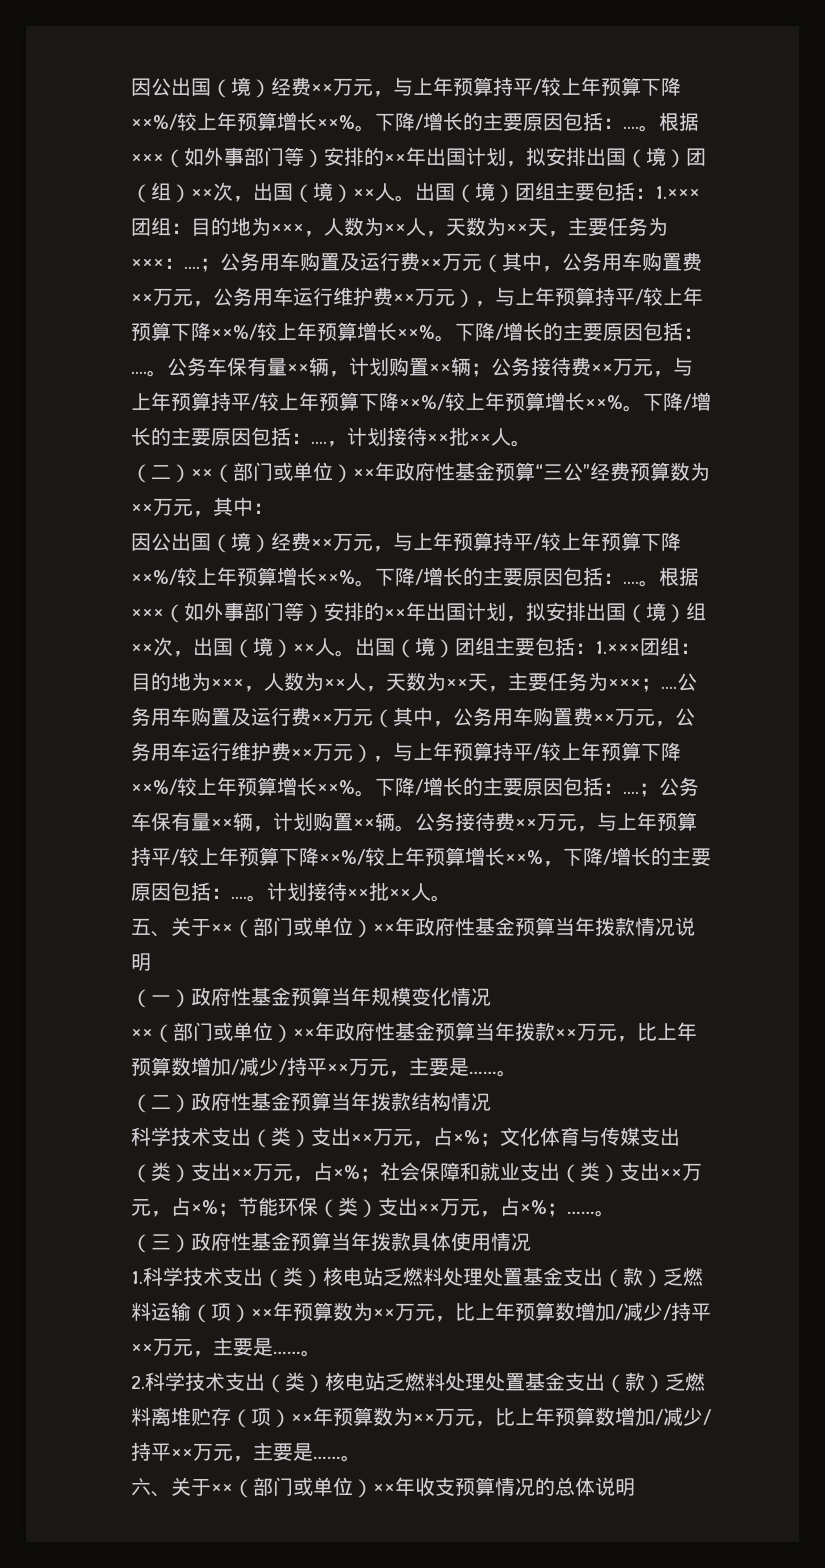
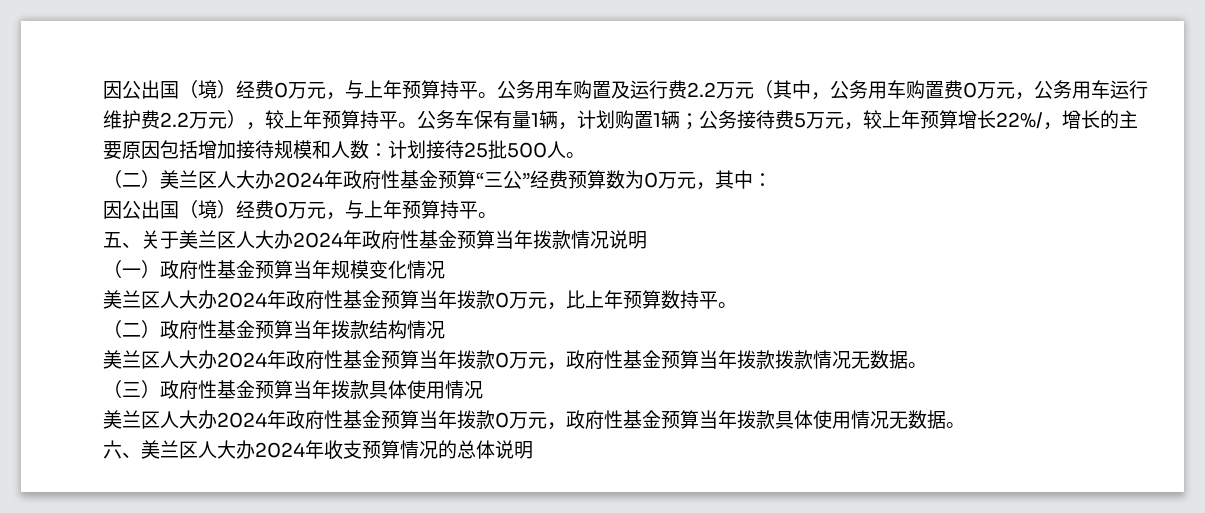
- 因公出国（境）经费××万元，与上年预算持平/较上年预算下降××%/较上年预算增长××%。下降/增长的主要原因包括：....。根据×××（如外事部门等）安排的××年出国计划，拟安排出国（境）团（组）××次，出国（境）××人。出国（境）团组主要包括：1.×××团组：目的地为×××，人数为××人，天数为××天，主要任务为×××：....；公务用车购置及运行费××万元（其中，公务用车购置费××万元，公务用车运行维护费××万元），与上年预算持平/较上年预算下降××%/较上年预算增长××%。下降/增长的主要原因包括：....。公务车保有量××辆，计划购置××辆；公务接待费××万元，与上年预算持平/较上年预算下降××%/较上年预算增长××%。下降/增长的主要原因包括：....，计划接待××批××人。
- （二）××（部门或单位）××年政府性基金预算“三公”经费预算数为××万元，其中：
- 因公出国（境）经费××万元，与上年预算持平/较上年预算下降××%/较上年预算增长××%。下降/增长的主要原因包括：....。根据×××（如外事部门等）安排的××年出国计划，拟安排出国（境）组××次，出国（境）××人。出国（境）团组主要包括：1.×××团组：目的地为×××，人数为××人，天数为××天，主要任务为×××；....公务用车购置及运行费××万元（其中，公务用车购置费××万元，公务用车运行维护费××万元），与上年预算持平/较上年预算下降××%/较上年预算增长××%。下降/增长的主要原因包括：....；公务车保有量××辆，计划购置××辆。公务接待费××万元，与上年预算持平/较上年预算下降××%/较上年预算增长××%，下降/增长的主要原因包括：....。计划接待××批××人。
- 五、关于××（部门或单位）××年政府性基金预算当年拨款情况说明
+ 因公出国（境）经费0万元，与上年预算持平。公务用车购置及运行费2.2万元（其中，公务用车购置费0万元，公务用车运行维护费2.2万元），较上年预算持平。公务车保有量1辆，计划购置1辆；公务接待费5万元，较上年预算增长22%/，增长的主要原因包括增加接待规模和人数：计划接待25批500人。
+ （二）美兰区人大办2024年政府性基金预算“三公”经费预算数为0万元，其中：
+ 因公出国（境）经费0万元，与上年预算持平。
+ 五、关于美兰区人大办2024年政府性基金预算当年拨款情况说明
- ××（部门或单位）××年政府性基金预算当年拨款××万元，比上年预算数增加/减少/持平××万元，主要是……。
+ 美兰区人大办2024年政府性基金预算当年拨款0万元，比上年预算数持平。
- 科学技术支出（类）支出××万元，占×%；文化体育与传媒支出（类）支出××万元，占×%；社会保障和就业支出（类）支出××万元，占×%；节能环保（类）支出××万元，占×%；……。
+ 美兰区人大办2024年政府性基金预算当年拨款0万元，政府性基金预算当年拨款拨款情况无数据。
- 1.科学技术支出（类）核电站乏燃料处理处置基金支出（款）乏燃料运输（项）××年预算数为××万元，比上年预算数增加/减少/持平××万元，主要是……。
- 2.科学技术支出（类）核电站乏燃料处理处置基金支出（款）乏燃料离堆贮存（项）××年预算数为××万元，比上年预算数增加/减少/持平××万元，主要是……。
- 六、关于××（部门或单位）××年收支预算情况的总体说明
+ 美兰区人大办2024年政府性基金预算当年拨款0万元，政府性基金预算当年拨款具体使用情况无数据。
+ 六、美兰区人大办2024年收支预算情况的总体说明

